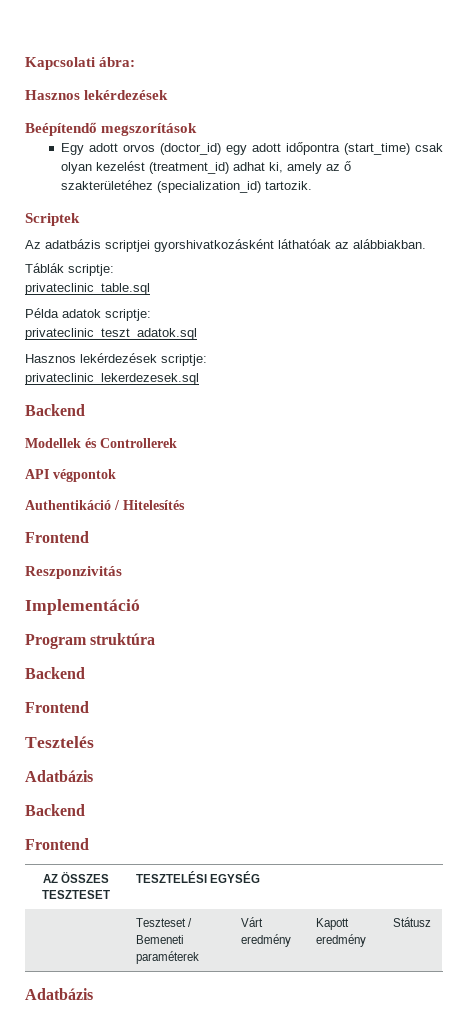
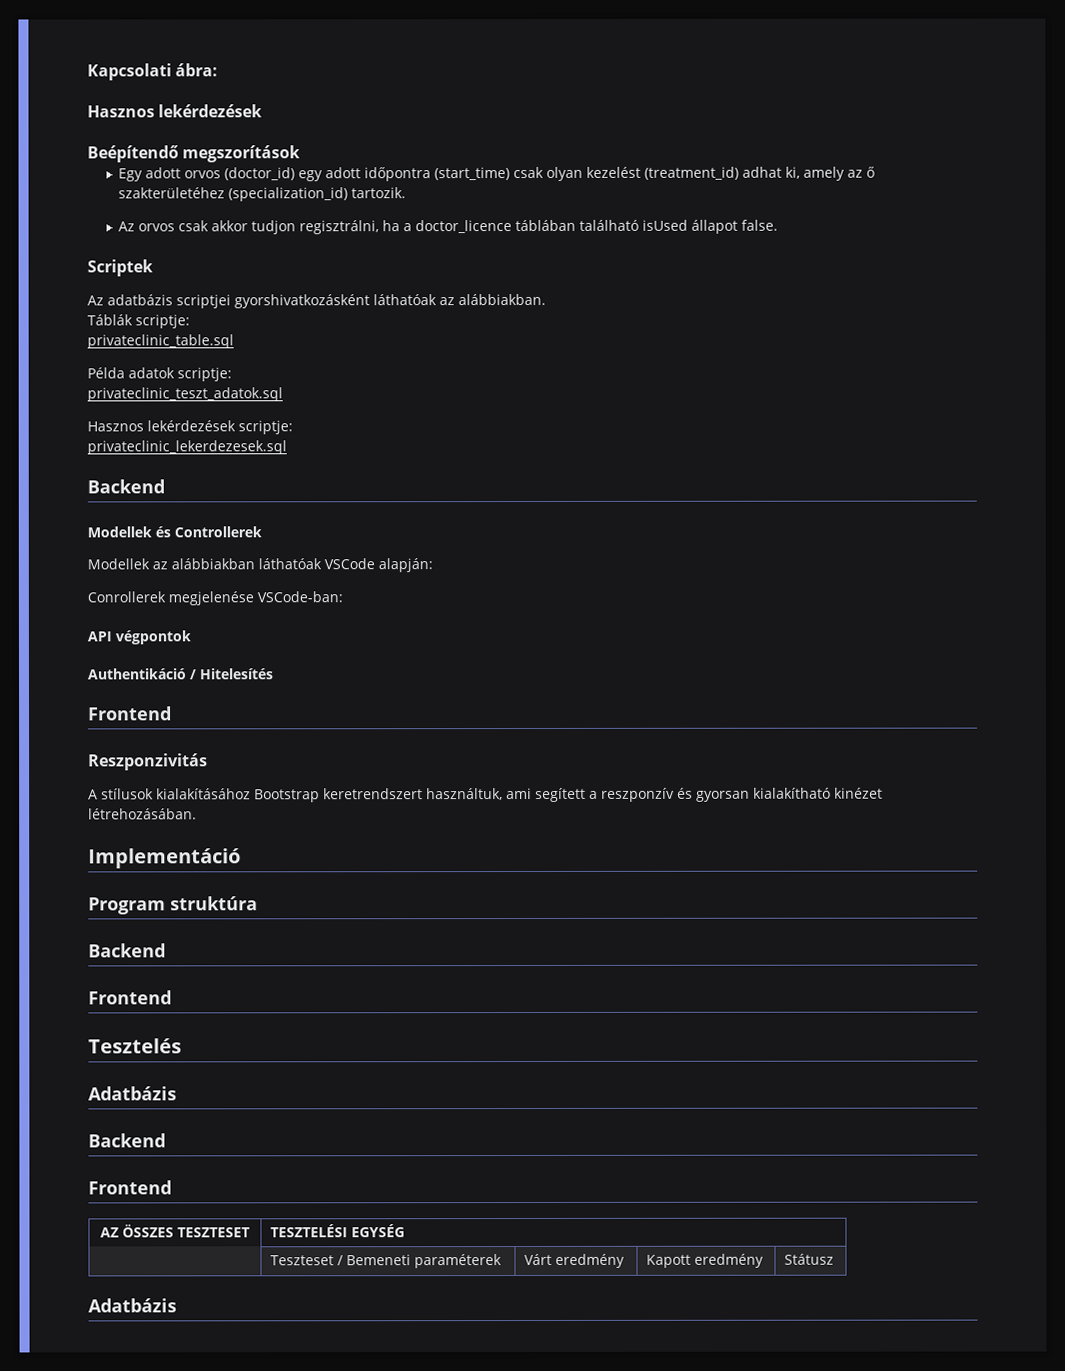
+ Az orvos csak akkor tudjon regisztrálni, ha a doctor_licence táblában található isUsed állapot false.
+ Modellek az alábbiakban láthatóak VSCode alapján:
+ Conrollerek megjelenése VSCode-ban:
+ A stílusok kialakításához Bootstrap keretrendszert használtuk, ami segített a reszponzív és gyorsan kialakítható kinézet létrehozásában.

